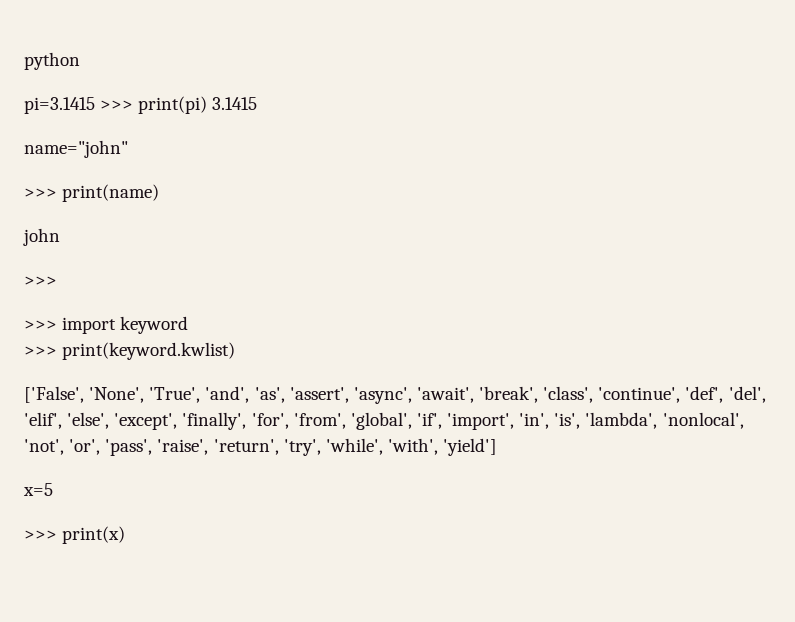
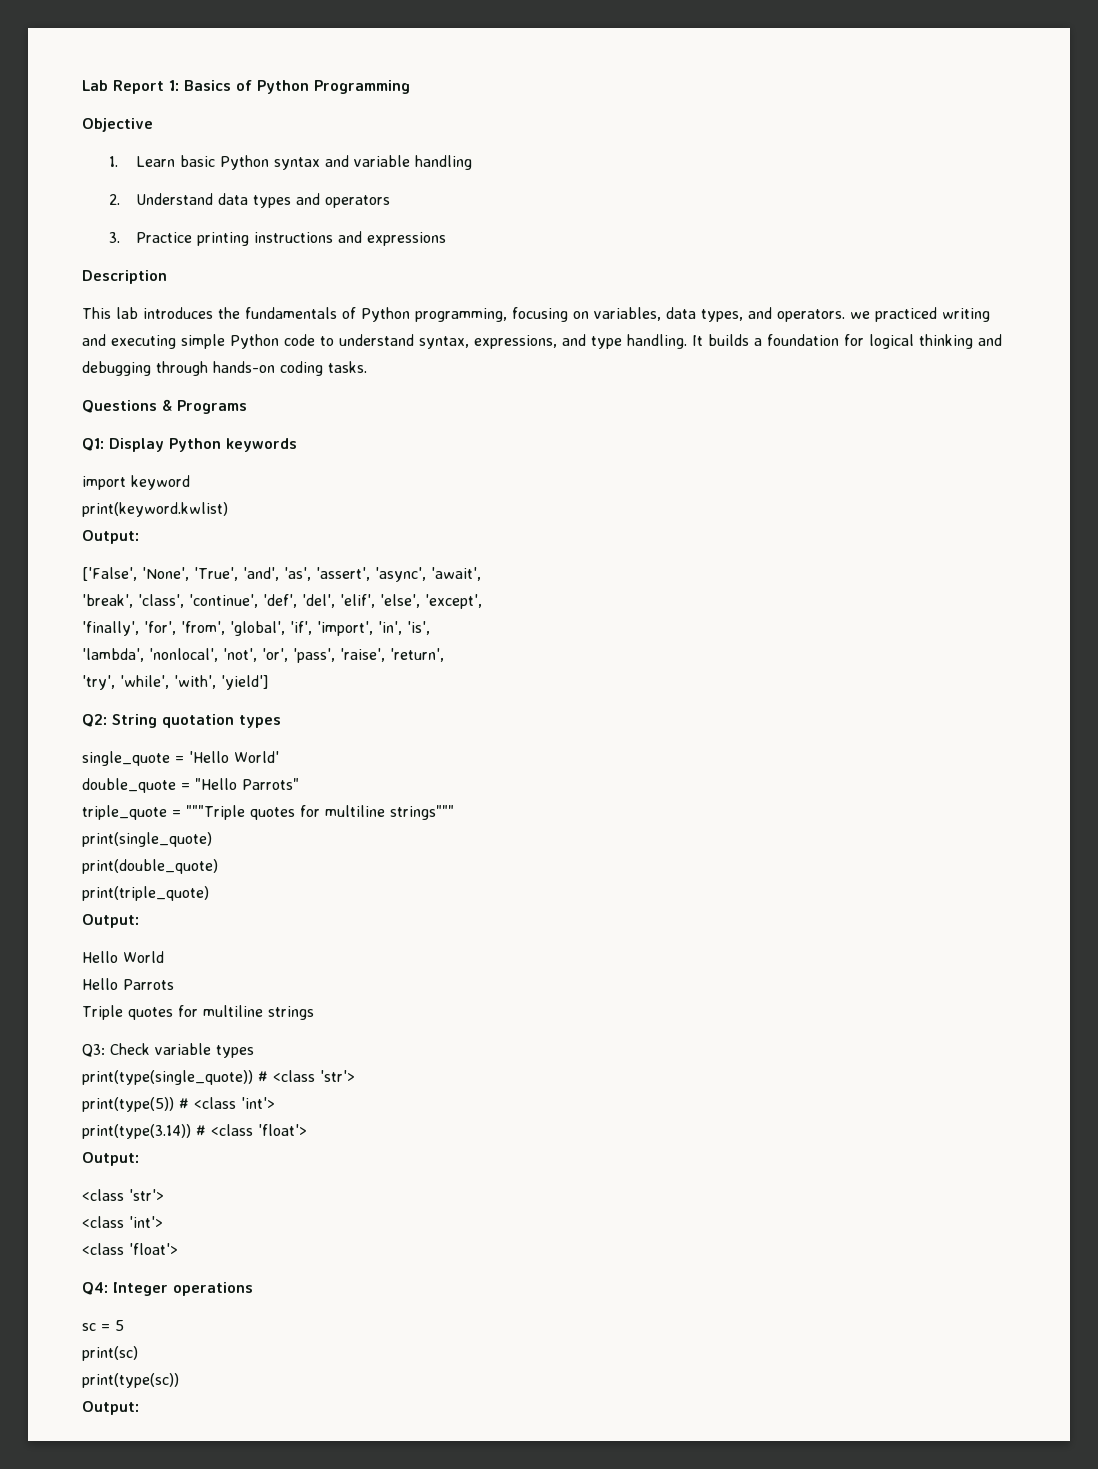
- python
- pi=3.1415 >>> print(pi) 3.1415
- name="john"
- >>> print(name)
- john
- >>>
- >>> import keyword
+ Lab Report 1: Basics of Python Programming
+ Objective
+ 1. Learn basic Python syntax and variable handling
+ 2. Understand data types and operators
+ 3. Practice printing instructions and expressions
+ Description
+ This lab introduces the fundamentals of Python programming, focusing on variables, data types, and operators. we practiced writing and executing simple Python code to understand syntax, expressions, and type handling. It builds a foundation for logical thinking and debugging through hands-on coding tasks.
+ Questions & Programs
+ Q1: Display Python keywords
+ import keyword
- >>> print(keyword.kwlist)
+ print(keyword.kwlist)
+ Output:
- ['False', 'None', 'True', 'and', 'as', 'assert', 'async', 'await', 'break', 'class', 'continue', 'def', 'del', 'elif', 'else', 'except', 'finally', 'for', 'from', 'global', 'if', 'import', 'in', 'is', 'lambda', 'nonlocal', 'not', 'or', 'pass', 'raise', 'return', 'try', 'while', 'with', 'yield']
+ ['False', 'None', 'True', 'and', 'as', 'assert', 'async', 'await',
+ 'break', 'class', 'continue', 'def', 'del', 'elif', 'else', 'except',
+ 'finally', 'for', 'from', 'global', 'if', 'import', 'in', 'is',
+ 'lambda', 'nonlocal', 'not', 'or', 'pass', 'raise', 'return',
+ 'try', 'while', 'with', 'yield']
- x=5
- >>> print(x)
+ Q2: String quotation types
+ single_quote = 'Hello World'
+ double_quote = "Hello Parrots"
+ triple_quote = """Triple quotes for multiline strings"""
+ print(single_quote)
+ print(double_quote)
+ print(triple_quote)
+ Output:
+ Hello World
+ Hello Parrots
+ Triple quotes for multiline strings
+ Q3: Check variable types
+ print(type(single_quote)) # <class 'str'>
+ print(type(5)) # <class 'int'>
+ print(type(3.14)) # <class 'float'>
+ Output:
+ <class 'str'>
+ <class 'int'>
+ <class 'float'>
+ Q4: Integer operations
+ sc = 5
+ print(sc)
+ print(type(sc))
+ Output:

